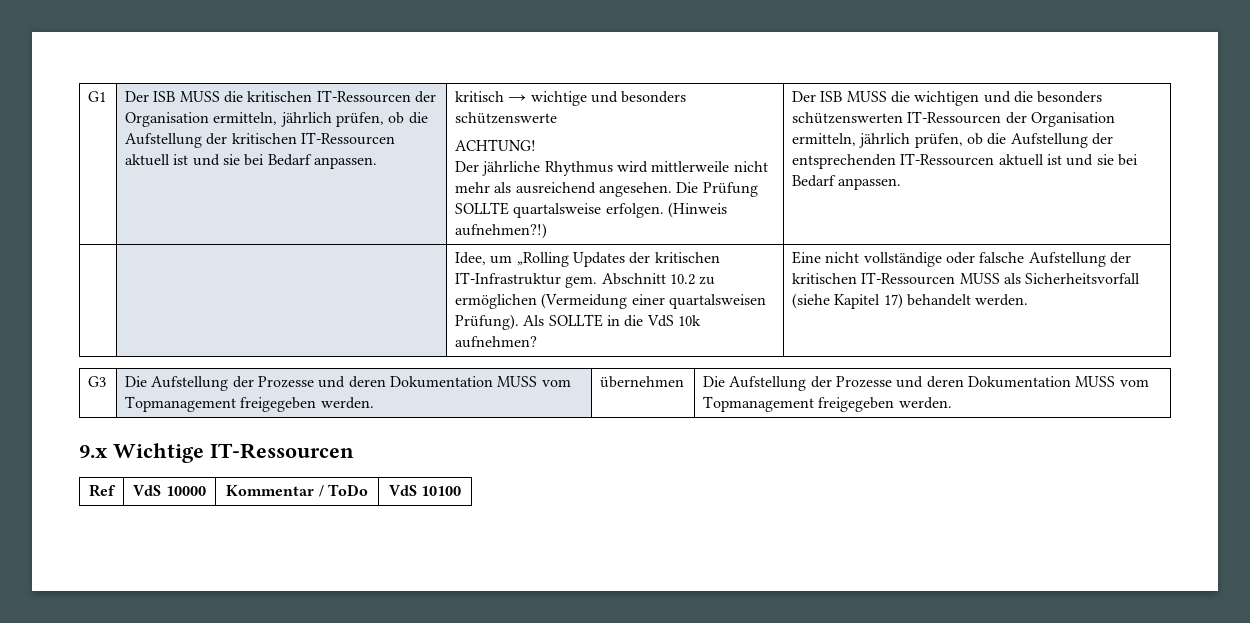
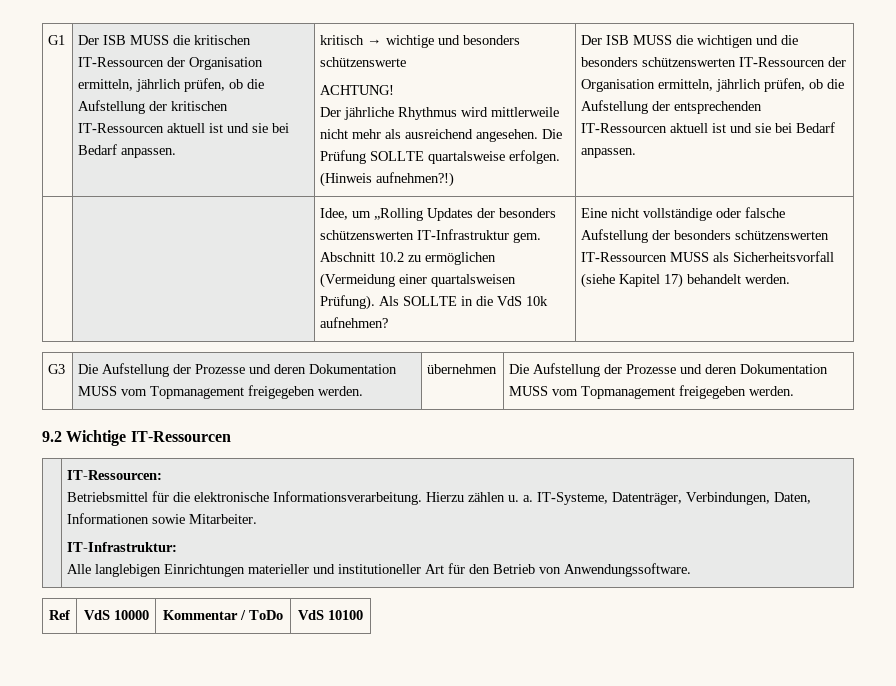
- Idee, um „Rolling Updates der kritischen IT-Infrastruktur gem.
+ Idee, um „Rolling Updates der besonders schützenswerten IT-Infrastruktur gem.
- Eine nicht vollständige oder falsche Aufstellung der kritischen IT-Ressourcen MUSS als Sicherheitsvorfall (siehe Kapitel 17) behandelt werden.
+ Eine nicht vollständige oder falsche Aufstellung der besonders schützenswerten IT-Ressourcen MUSS als Sicherheitsvorfall (siehe Kapitel 17) behandelt werden.
- 9.x Wichtige IT-Ressourcen
+ 9.2 Wichtige IT-Ressourcen
+ | IT-Ressourcen:
+ Betriebsmittel für die elektronische Informationsverarbeitung. Hierzu zählen u. a. IT-Systeme, Datenträger, Verbindungen, Daten, Informationen sowie Mitarbeiter.
+ IT-Infrastruktur:
+ Alle langlebigen Einrichtungen materieller und institutioneller Art für den Betrieb von Anwendungssoftware.

